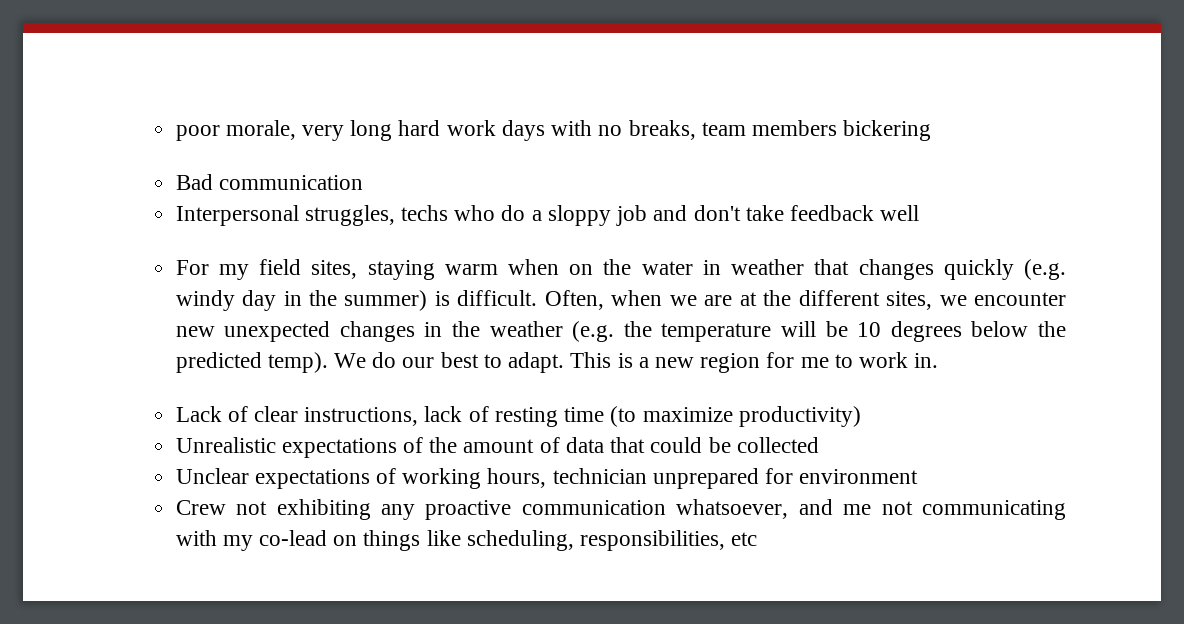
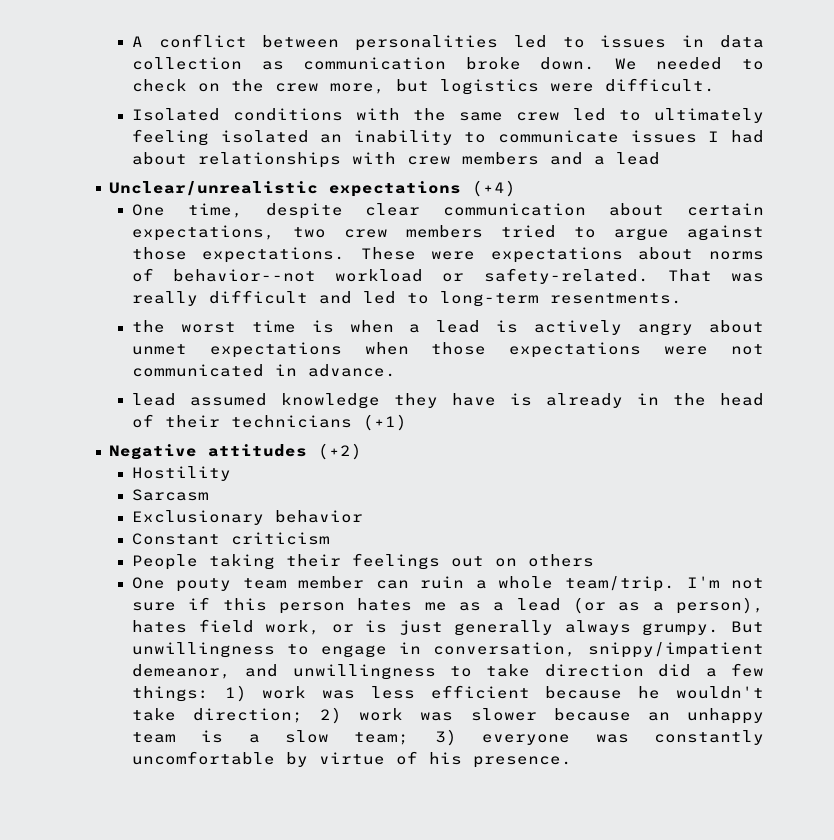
- poor morale, very long hard work days with no breaks, team members bickering
- Bad communication
- Interpersonal struggles, techs who do a sloppy job and don't take feedback well
- For my field sites, staying warm when on the water in weather that changes quickly (e.g. windy day in the summer) is difficult. Often, when we are at the different sites, we encounter new unexpected changes in the weather (e.g. the temperature will be 10 degrees below the predicted temp). We do our best to adapt. This is a new region for me to work in.
- Lack of clear instructions, lack of resting time (to maximize productivity)
- Unrealistic expectations of the amount of data that could be collected
- Unclear expectations of working hours, technician unprepared for environment
- Crew not exhibiting any proactive communication whatsoever, and me not communicating with my co-lead on things like scheduling, responsibilities, etc
+ A conflict between personalities led to issues in data collection as communication broke down. We needed to check on the crew more, but logistics were difficult.
+ Isolated conditions with the same crew led to ultimately feeling isolated an inability to communicate issues I had about relationships with crew members and a lead
+ Unclear/unrealistic expectations (+4)
+ One time, despite clear communication about certain expectations, two crew members tried to argue against those expectations. These were expectations about norms of behavior--not workload or safety-related. That was really difficult and led to long-term resentments.
+ the worst time is when a lead is actively angry about unmet expectations when those expectations were not communicated in advance.
+ lead assumed knowledge they have is already in the head of their technicians (+1)
+ Negative attitudes (+2)
+ Hostility
+ Sarcasm
+ Exclusionary behavior
+ Constant criticism
+ People taking their feelings out on others
+ One pouty team member can ruin a whole team/trip. I'm not sure if this person hates me as a lead (or as a person), hates field work, or is just generally always grumpy. But unwillingness to engage in conversation, snippy/impatient demeanor, and unwillingness to take direction did a few things: 1) work was less efficient because he wouldn't take direction; 2) work was slower because an unhappy team is a slow team; 3) everyone was constantly uncomfortable by virtue of his presence.

